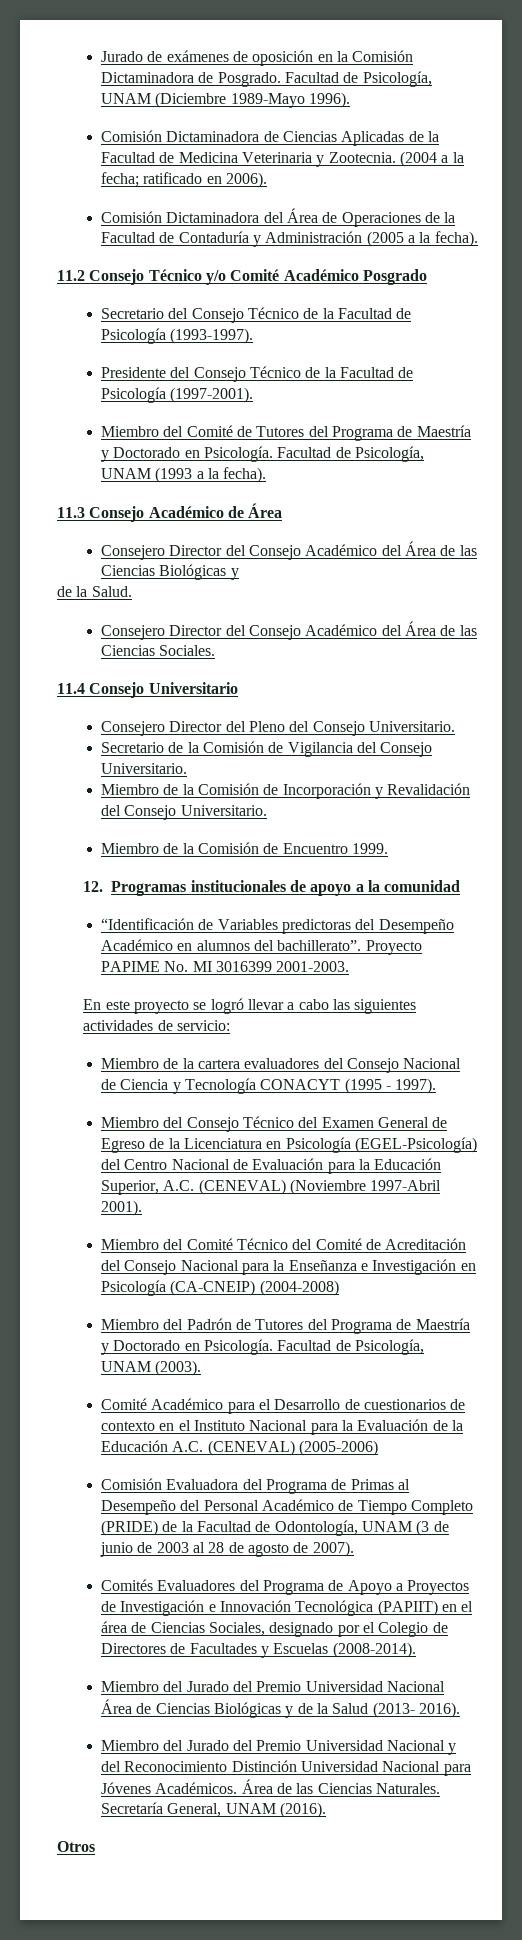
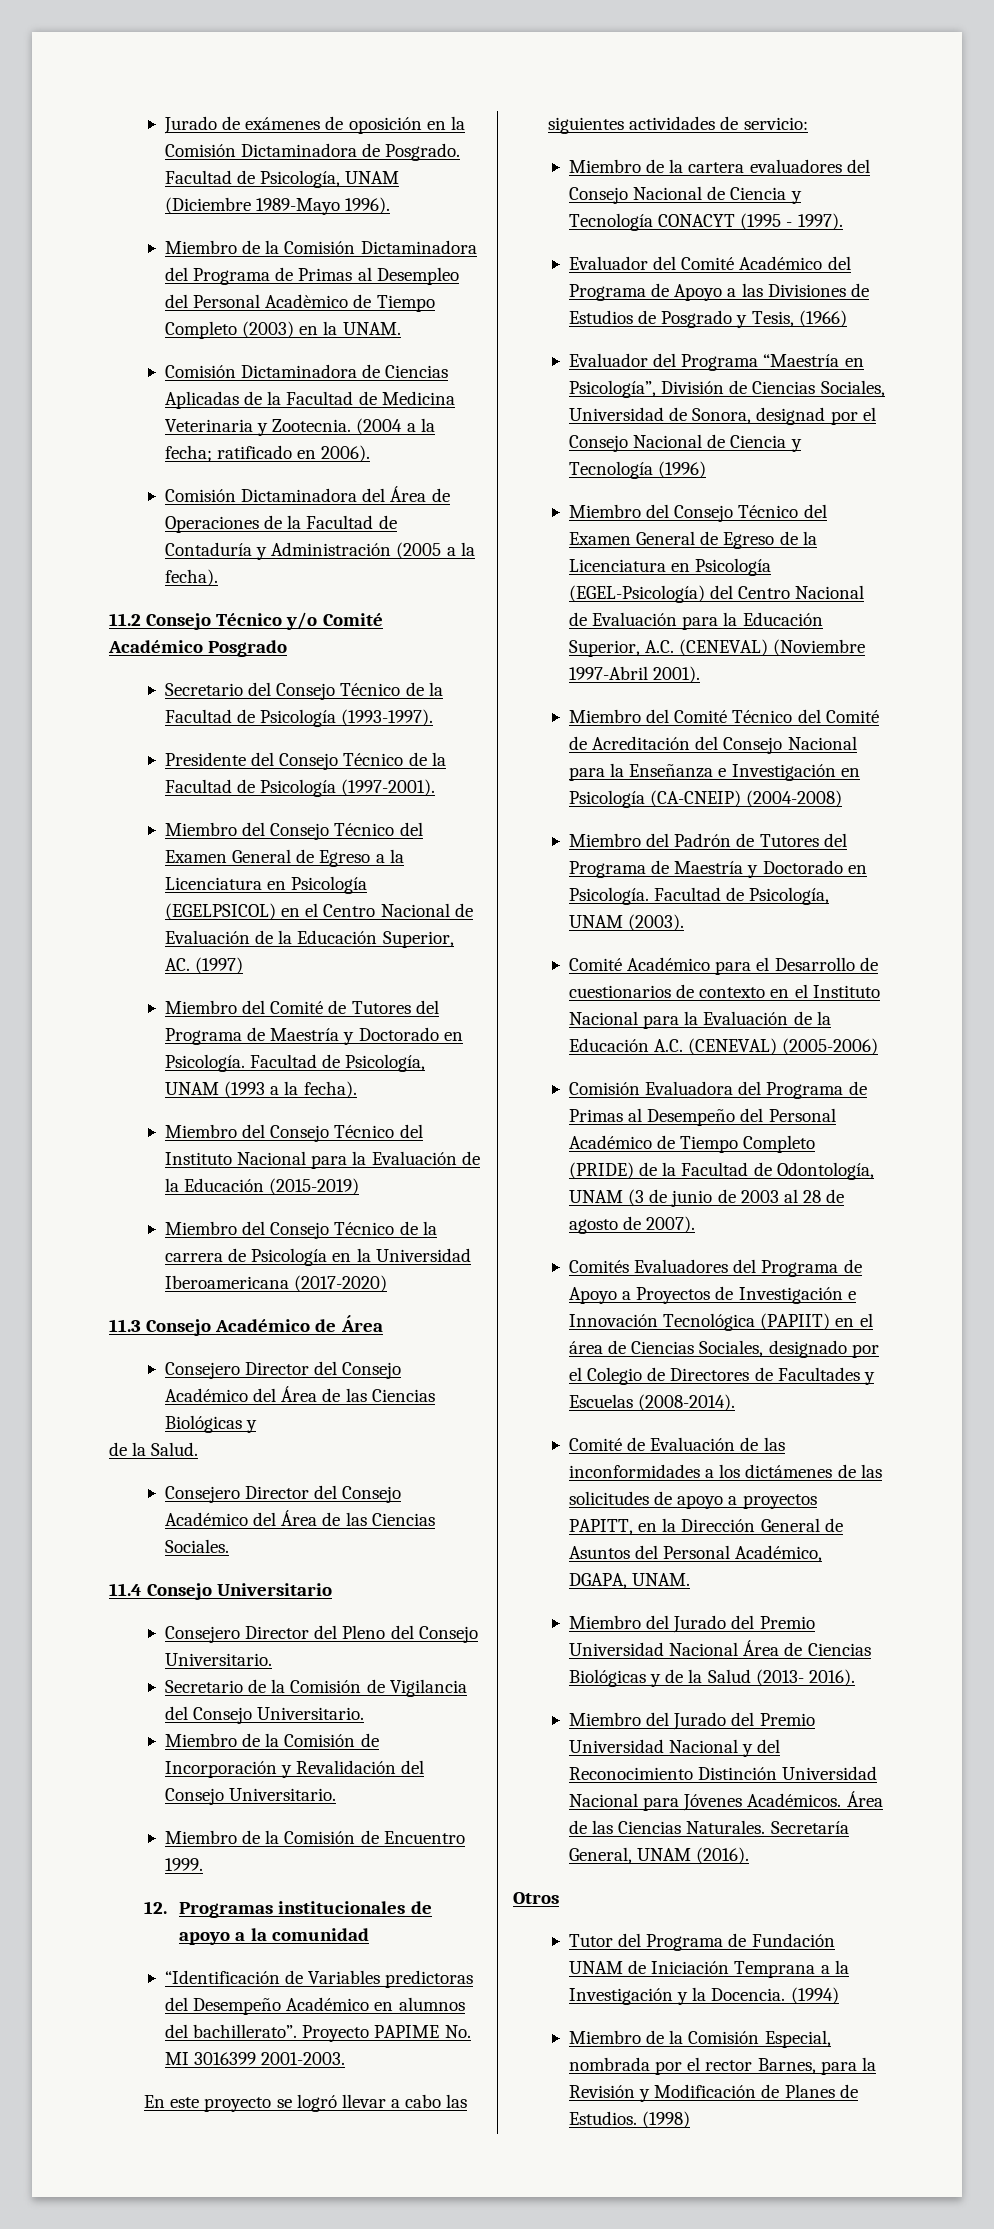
+ Miembro de la Comisión Dictaminadora del Programa de Primas al Desempleo del Personal Acadèmico de Tiempo Completo (2003) en la UNAM.
+ Miembro del Consejo Técnico del Examen General de Egreso a la Licenciatura en Psicología (EGELPSICOL) en el Centro Nacional de Evaluación de la Educación Superior, AC. (1997)
+ Miembro del Consejo Técnico del Instituto Nacional para la Evaluación de la Educación (2015-2019)
+ Miembro del Consejo Técnico de la carrera de Psicología en la Universidad Iberoamericana (2017-2020)
+ Evaluador del Comité Académico del Programa de Apoyo a las Divisiones de Estudios de Posgrado y Tesis, (1966)
+ Evaluador del Programa “Maestría en Psicología”, División de Ciencias Sociales, Universidad de Sonora, designad por el Consejo Nacional de Ciencia y Tecnología (1996)
+ Comité de Evaluación de las inconformidades a los dictámenes de las solicitudes de apoyo a proyectos PAPITT, en la Dirección General de Asuntos del Personal Académico, DGAPA, UNAM.
+ Tutor del Programa de Fundación UNAM de Iniciación Temprana a la Investigación y la Docencia. (1994)
+ Miembro de la Comisión Especial, nombrada por el rector Barnes, para la Revisión y Modificación de Planes de Estudios. (1998)

